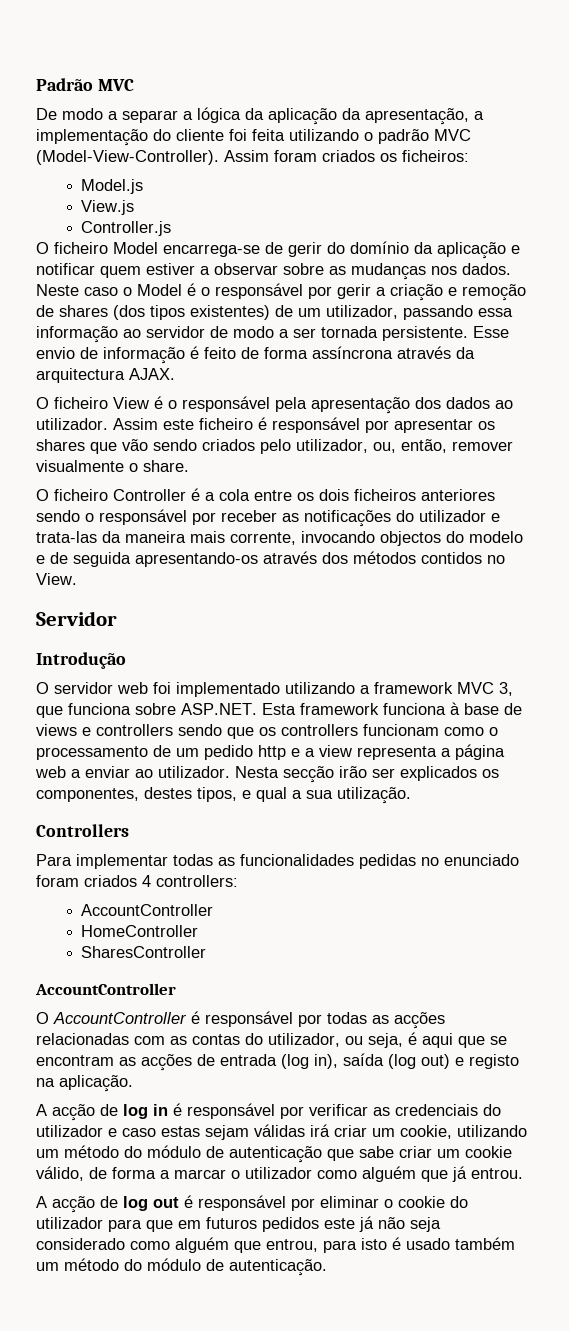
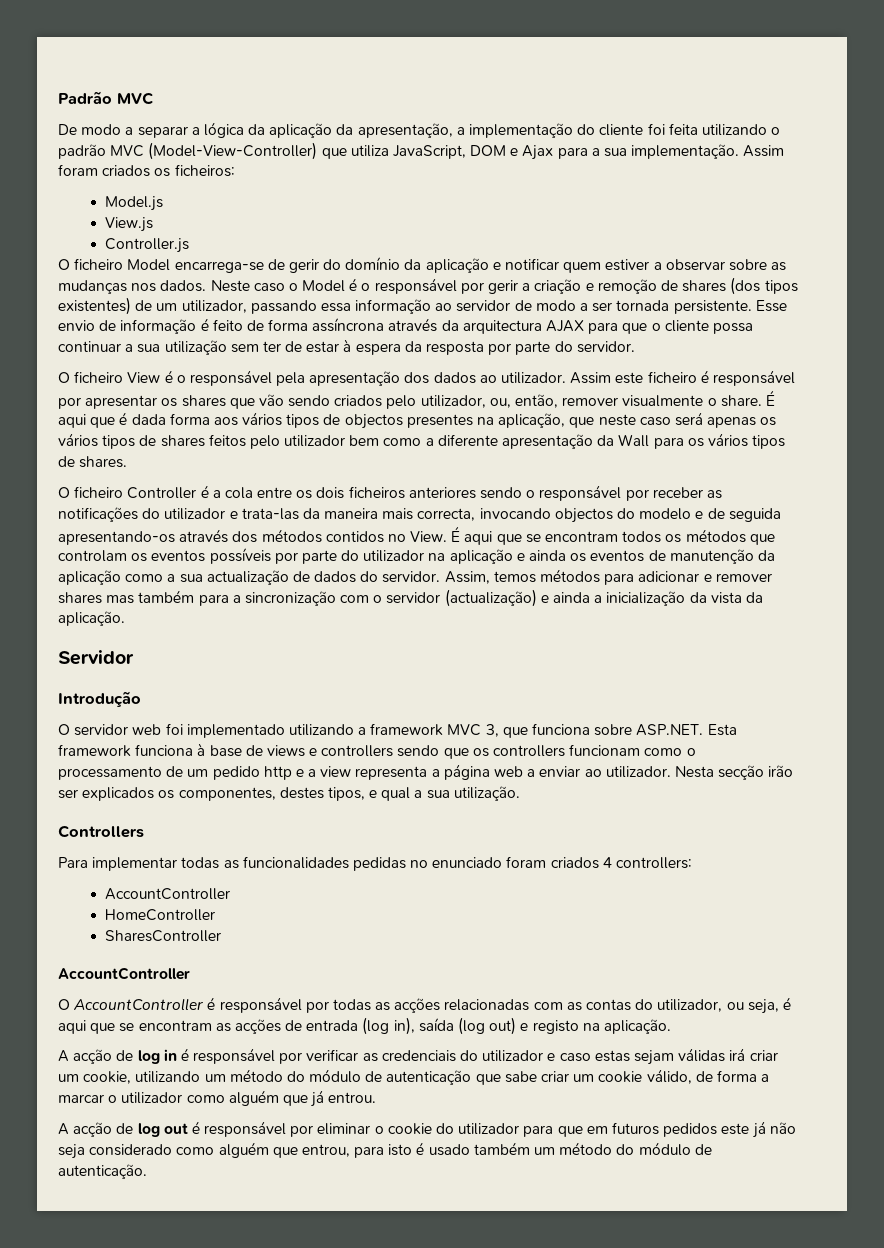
- De modo a separar a lógica da aplicação da apresentação, a implementação do cliente foi feita utilizando o padrão MVC (Model-View-Controller).
+ De modo a separar a lógica da aplicação da apresentação, a implementação do cliente foi feita utilizando o padrão MVC (Model-View-Controller) que utiliza JavaScript, DOM e Ajax para a sua implementação.
- Esse envio de informação é feito de forma assíncrona através da arquitectura AJAX.
+ Esse envio de informação é feito de forma assíncrona através da arquitectura AJAX para que o cliente possa continuar a sua utilização sem ter de estar à espera da resposta por parte do servidor.
+ É aqui que é dada forma aos vários tipos de objectos presentes na aplicação, que neste caso será apenas os vários tipos de shares feitos pelo utilizador bem como a diferente apresentação da Wall para os vários tipos de shares.
- O ficheiro Controller é a cola entre os dois ficheiros anteriores sendo o responsável por receber as notificações do utilizador e trata-las da maneira mais corrente, invocando objectos do modelo e de seguida apresentando-os através dos métodos contidos no View.
+ O ficheiro Controller é a cola entre os dois ficheiros anteriores sendo o responsável por receber as notificações do utilizador e trata-las da maneira mais correcta, invocando objectos do modelo e de seguida apresentando-os através dos métodos contidos no View. É aqui que se encontram todos os métodos que controlam os eventos possíveis por parte do utilizador na aplicação e ainda os eventos de manutenção da aplicação como a sua actualização de dados do servidor. Assim, temos métodos para adicionar e remover shares mas também para a sincronização com o servidor (actualização) e ainda a inicialização da vista da aplicação.

